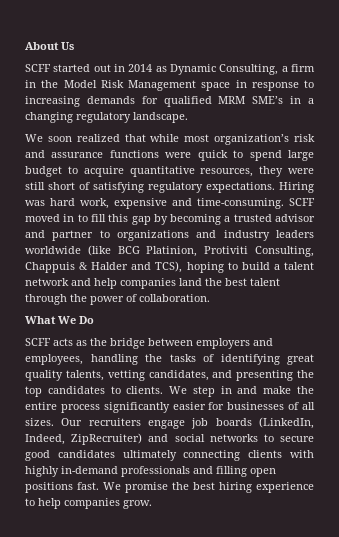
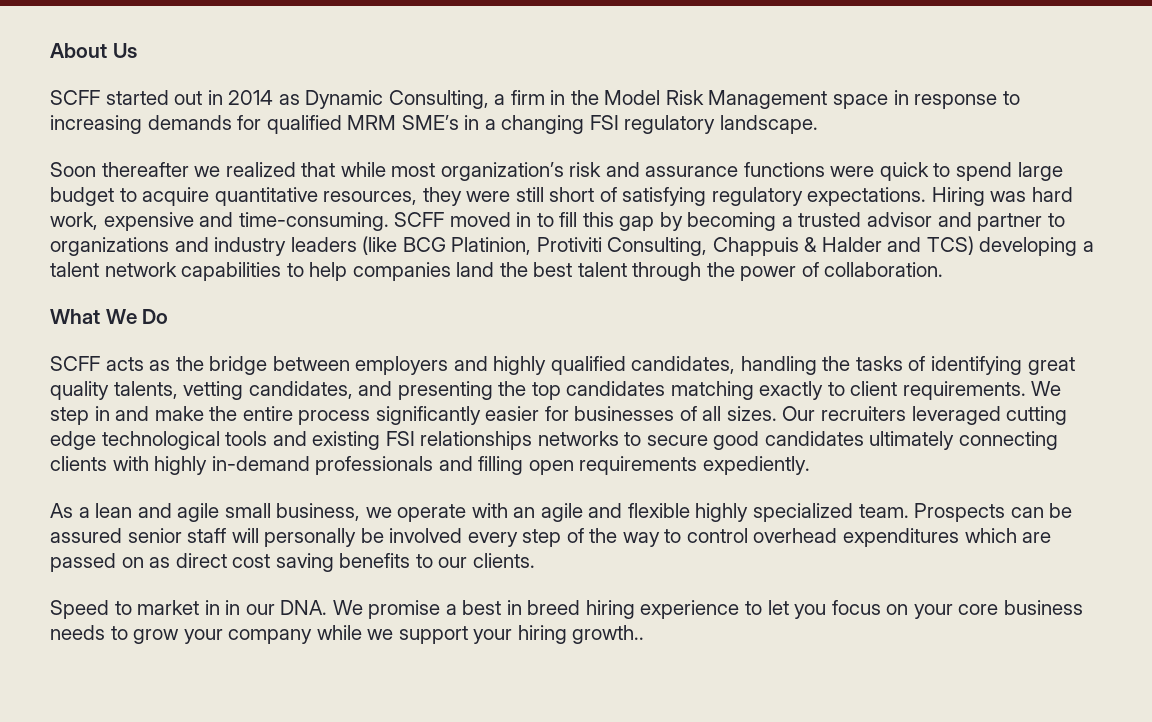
- SCFF started out in 2014 as Dynamic Consulting, a firm in the Model Risk Management space in response to increasing demands for qualified MRM SME’s in a changing regulatory landscape.
+ SCFF started out in 2014 as Dynamic Consulting, a firm in the Model Risk Management space in response to increasing demands for qualified MRM SME’s in a changing FSI regulatory landscape.
- We soon realized that while most organization’s risk and assurance functions were quick to spend large budget to acquire quantitative resources, they were still short of satisfying regulatory expectations.
+ Soon thereafter we realized that while most organization’s risk and assurance functions were quick to spend large budget to acquire quantitative resources, they were still short of satisfying regulatory expectations.
- SCFF moved in to fill this gap by becoming a trusted advisor and partner to organizations and industry leaders worldwide (like BCG Platinion, Protiviti Consulting, Chappuis & Halder and TCS), hoping to build a talent network and help companies land the best talent through the power of collaboration.
+ SCFF moved in to fill this gap by becoming a trusted advisor and partner to organizations and industry leaders (like BCG Platinion, Protiviti Consulting, Chappuis & Halder and TCS) developing a talent network capabilities to help companies land the best talent through the power of collaboration.
- SCFF acts as the bridge between employers and employees, handling the tasks of identifying great quality talents, vetting candidates, and presenting the top candidates to clients.
+ SCFF acts as the bridge between employers and highly qualified candidates, handling the tasks of identifying great quality talents, vetting candidates, and presenting the top candidates matching exactly to client requirements.
- Our recruiters engage job boards (LinkedIn, Indeed, ZipRecruiter) and social networks to secure good candidates ultimately connecting clients with highly in-demand professionals and filling open positions fast. We promise the best hiring experience to help companies grow.
+ Our recruiters leveraged cutting edge technological tools and existing FSI relationships networks to secure good candidates ultimately connecting clients with highly in-demand professionals and filling open requirements expediently.
+ As a lean and agile small business, we operate with an agile and flexible highly specialized team. Prospects can be assured senior staff will personally be involved every step of the way to control overhead expenditures which are passed on as direct cost saving benefits to our clients.
+ Speed to market in in our DNA. We promise a best in breed hiring experience to let you focus on your core business needs to grow your company while we support your hiring growth..

